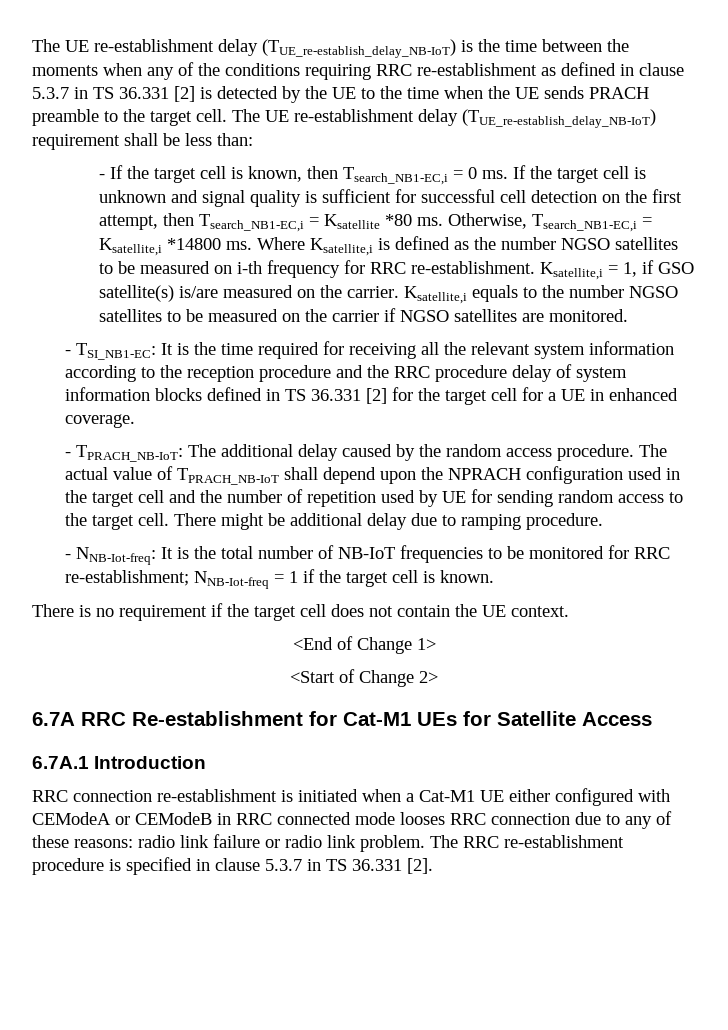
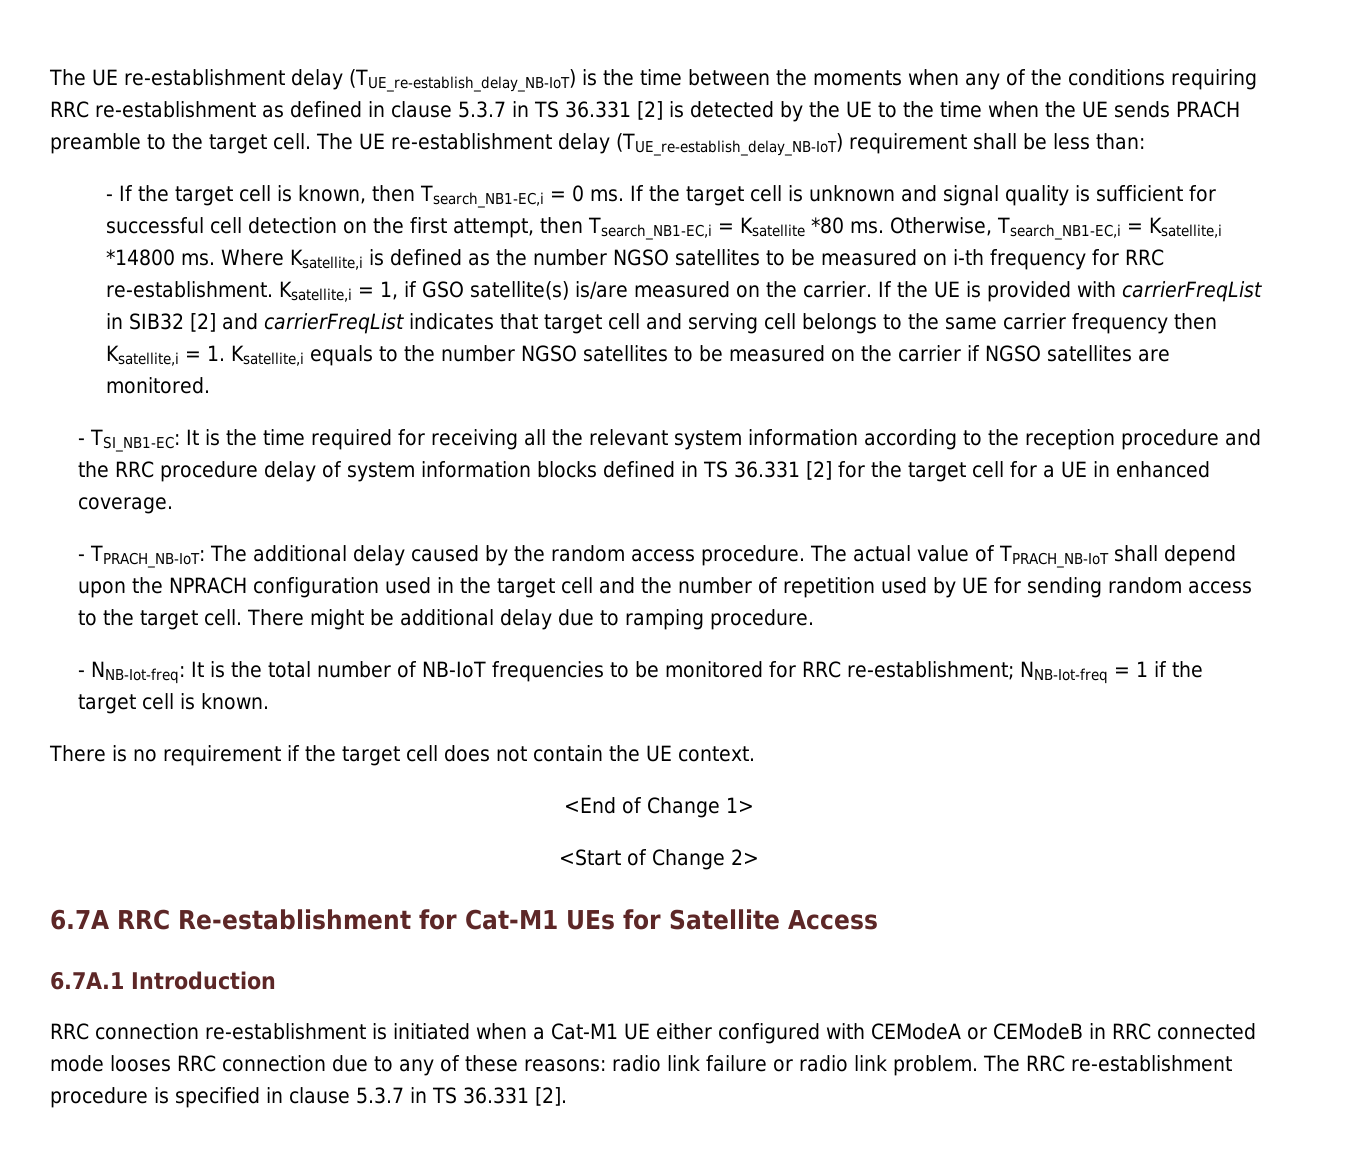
- Ksatellite,i equals to the number NGSO satellites to be measured on the carrier if NGSO satellites are monitored.
+ If the UE is provided with carrierFreqList in SIB32 [2] and carrierFreqList indicates that target cell and serving cell belongs to the same carrier frequency then Ksatellite,i = 1. Ksatellite,i equals to the number NGSO satellites to be measured on the carrier if NGSO satellites are monitored.

